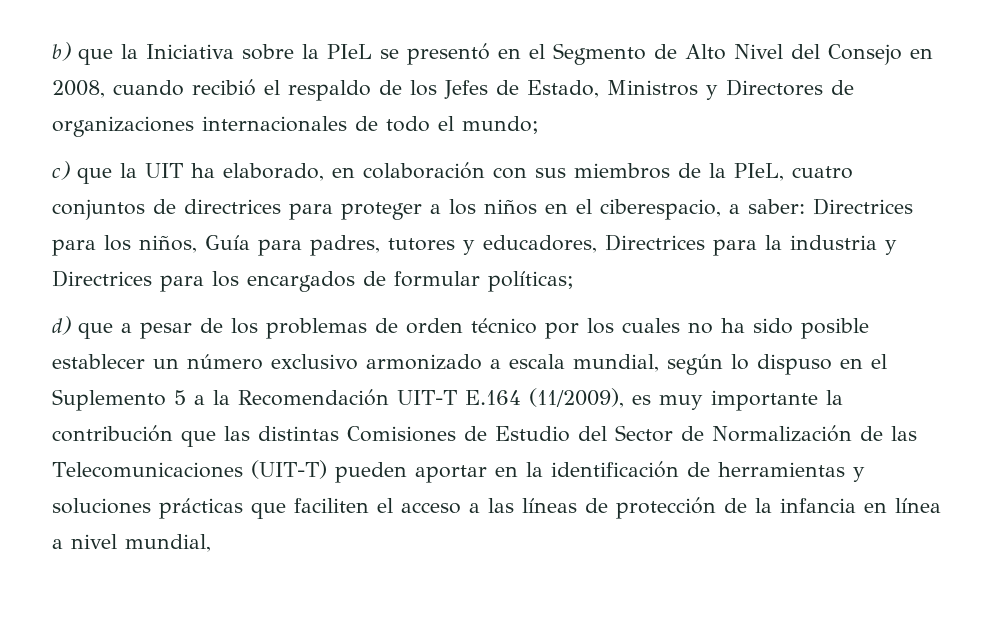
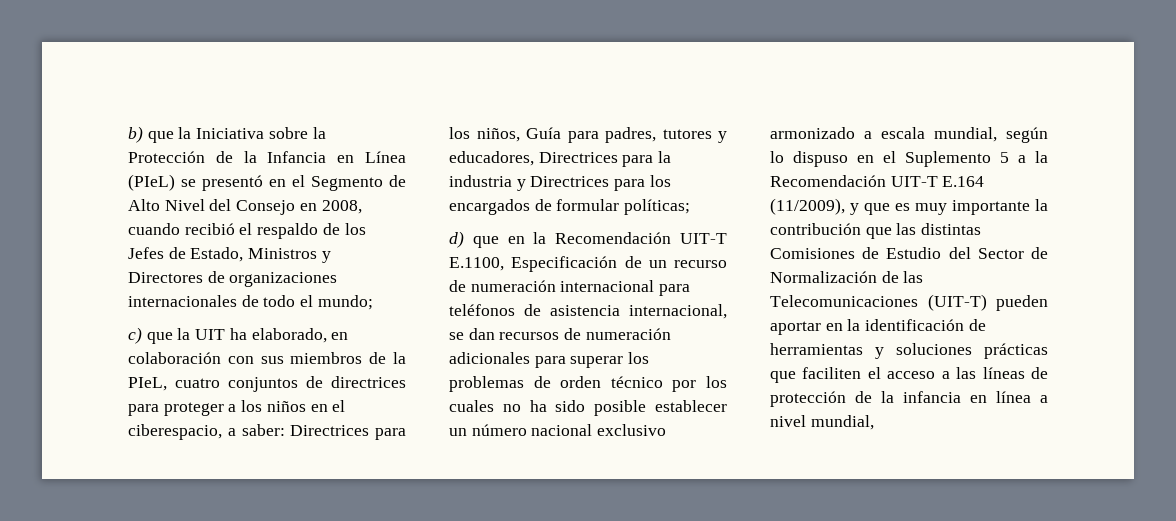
- b) que la Iniciativa sobre la PIeL se presentó en el Segmento de Alto Nivel del Consejo en 2008, cuando recibió el respaldo de los Jefes de Estado, Ministros y Directores de organizaciones internacionales de todo el mundo;
+ b) que la Iniciativa sobre la Protección de la Infancia en Línea (PIeL) se presentó en el Segmento de Alto Nivel del Consejo en 2008, cuando recibió el respaldo de los Jefes de Estado, Ministros y Directores de organizaciones internacionales de todo el mundo;
- d) que a pesar de los problemas de orden técnico por los cuales no ha sido posible establecer un número exclusivo armonizado a escala mundial, según lo dispuso en el Suplemento 5 a la Recomendación UIT-T E.164 (11/2009), es muy importante la contribución que las distintas Comisiones de Estudio del Sector de Normalización de las Telecomunicaciones (UIT-T) pueden aportar en la identificación de herramientas y soluciones prácticas que faciliten el acceso a las líneas de protección de la infancia en línea a nivel mundial,
+ d) que en la Recomendación UIT-Т Е.1100, Especificación de un recurso de numeración internacional para teléfonos de asistencia internacional, se dan recursos de numeración adicionales para superar los problemas de orden técnico por los cuales no ha sido posible establecer un número nacional exclusivo armonizado a escala mundial, según lo dispuso en el Suplemento 5 a la Recomendación UIT-T E.164 (11/2009), y que es muy importante la contribución que las distintas Comisiones de Estudio del Sector de Normalización de las Telecomunicaciones (UIT-T) pueden aportar en la identificación de herramientas y soluciones prácticas que faciliten el acceso a las líneas de protección de la infancia en línea a nivel mundial,

